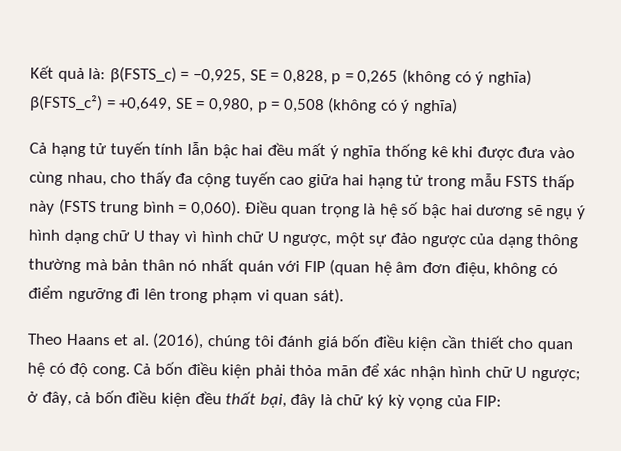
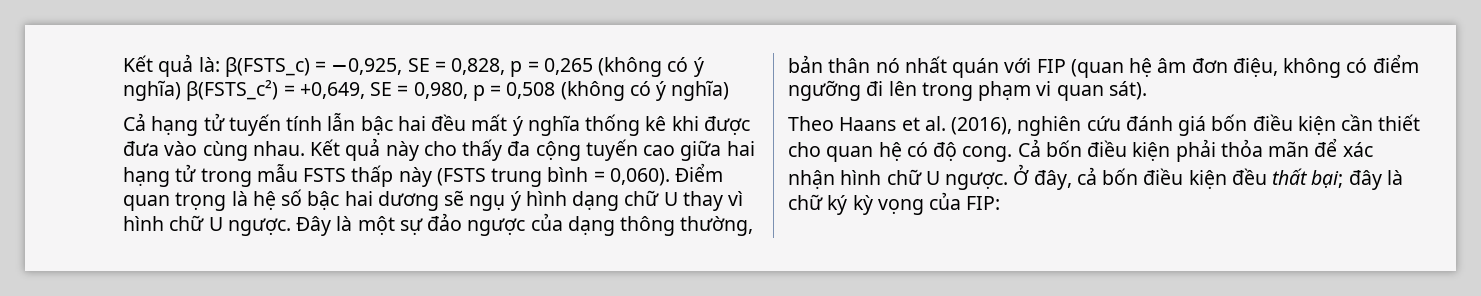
- Cả hạng tử tuyến tính lẫn bậc hai đều mất ý nghĩa thống kê khi được đưa vào cùng nhau, cho thấy đa cộng tuyến cao giữa hai hạng tử trong mẫu FSTS thấp này (FSTS trung bình = 0,060).
+ Cả hạng tử tuyến tính lẫn bậc hai đều mất ý nghĩa thống kê khi được đưa vào cùng nhau. Kết quả này cho thấy đa cộng tuyến cao giữa hai hạng tử trong mẫu FSTS thấp này (FSTS trung bình = 0,060).
- Điều quan trọng là hệ số bậc hai dương sẽ ngụ ý hình dạng chữ U thay vì hình chữ U ngược, một sự đảo ngược của dạng thông thường mà bản thân nó nhất quán với FIP (quan hệ âm đơn điệu, không có điểm ngưỡng đi lên trong phạm vi quan sát).
+ Điểm quan trọng là hệ số bậc hai dương sẽ ngụ ý hình dạng chữ U thay vì hình chữ U ngược. Đây là một sự đảo ngược của dạng thông thường, bản thân nó nhất quán với FIP (quan hệ âm đơn điệu, không có điểm ngưỡng đi lên trong phạm vi quan sát).
- Theo Haans et al. (2016), chúng tôi đánh giá bốn điều kiện cần thiết cho quan hệ có độ cong.
+ Theo Haans et al. (2016), nghiên cứu đánh giá bốn điều kiện cần thiết cho quan hệ có độ cong.
- Cả bốn điều kiện phải thỏa mãn để xác nhận hình chữ U ngược; ở đây, cả bốn điều kiện đều thất bại, đây là chữ ký kỳ vọng của FIP:
+ Cả bốn điều kiện phải thỏa mãn để xác nhận hình chữ U ngược. Ở đây, cả bốn điều kiện đều thất bại; đây là chữ ký kỳ vọng của FIP:

